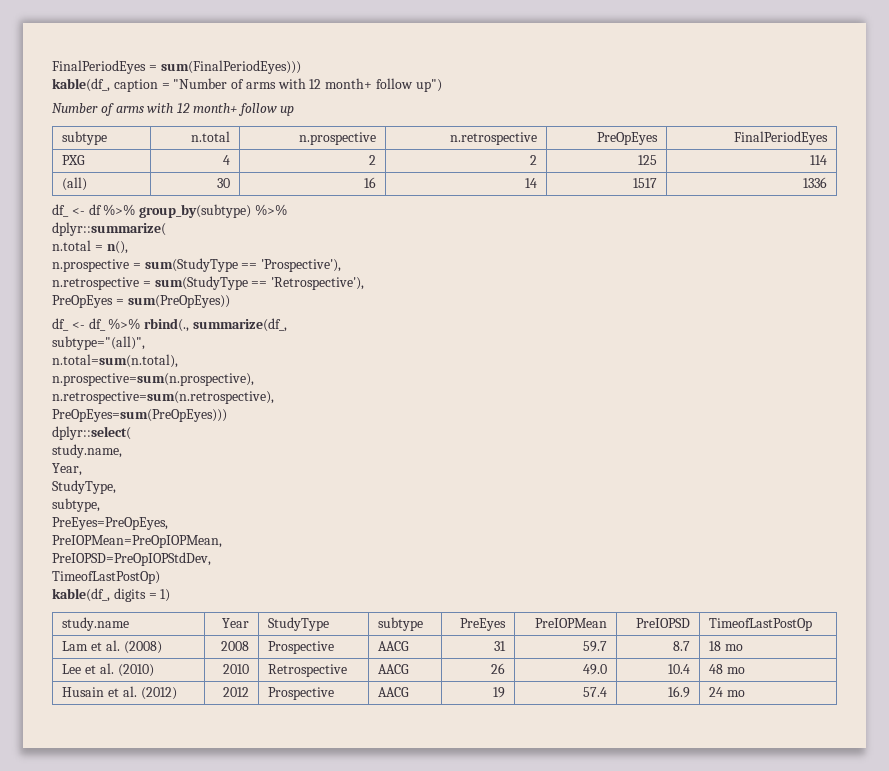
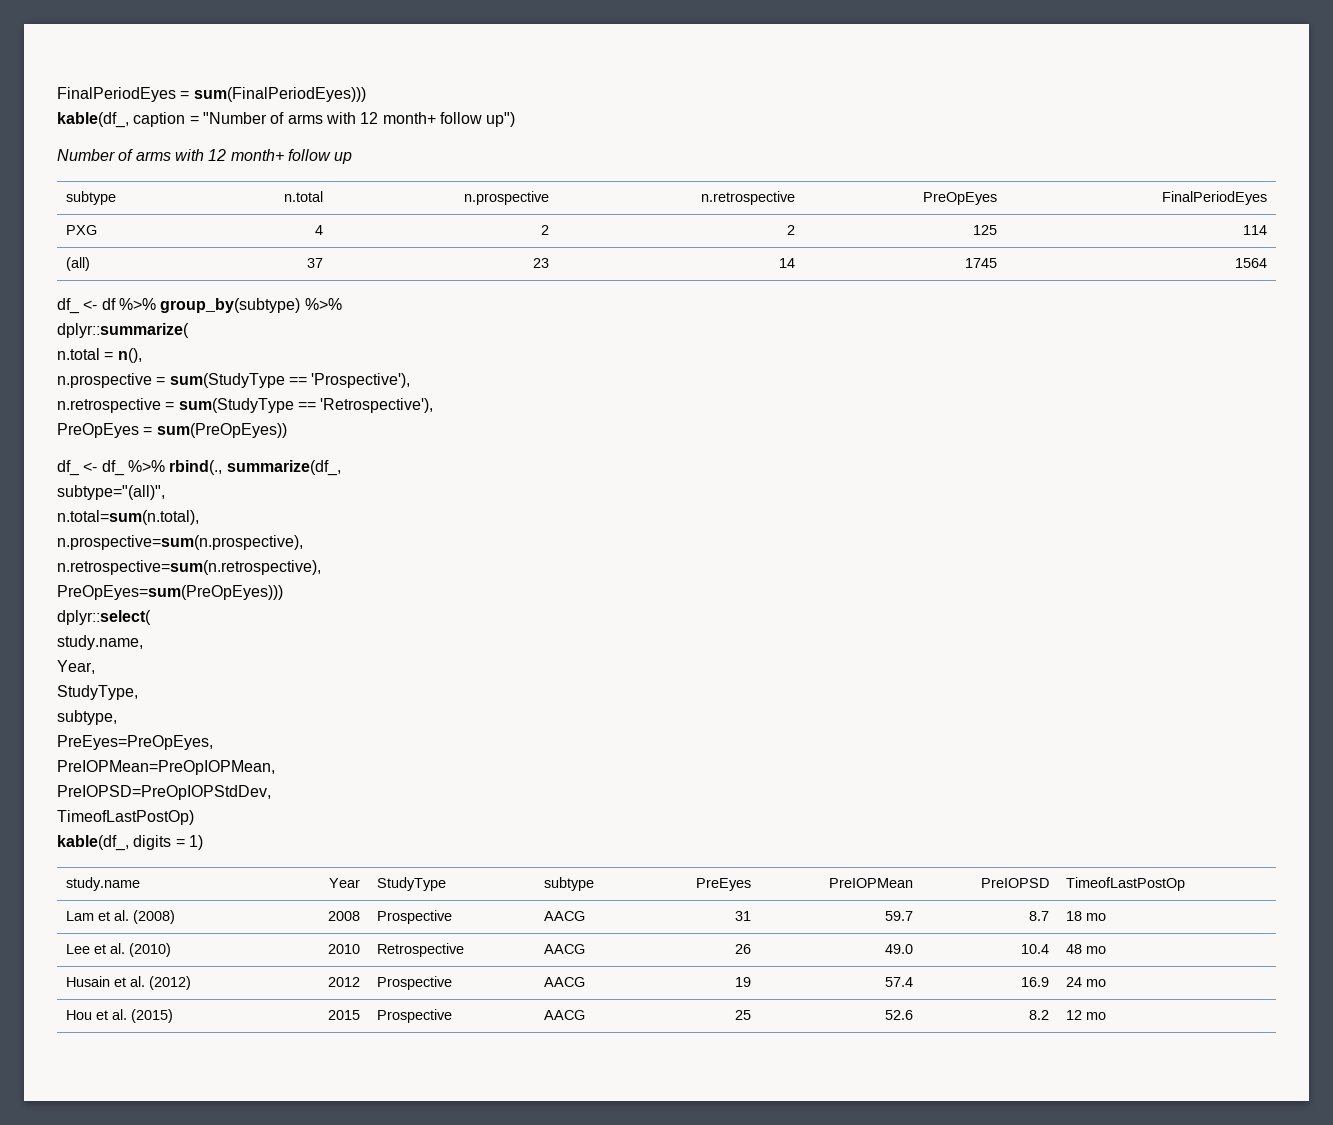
- (all) | 30 | 16 | 14 | 1517 | 1336
+ (all) | 37 | 23 | 14 | 1745 | 1564
+ Hou et al. (2015) | 2015 | Prospective | AACG | 25 | 52.6 | 8.2 | 12 mo

